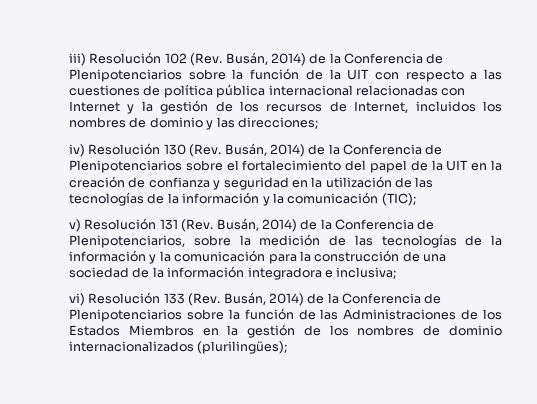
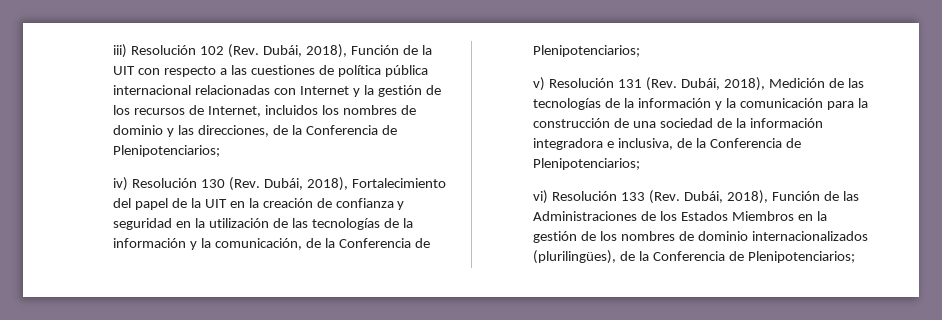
- iii) Resolución 102 (Rev. Busán, 2014) de la Conferencia de Plenipotenciarios sobre la función de la UIT con respecto a las cuestiones de política pública internacional relacionadas con Internet y la gestión de los recursos de Internet, incluidos los nombres de dominio y las direcciones;
- iv) Resolución 130 (Rev. Busán, 2014) de la Conferencia de Plenipotenciarios sobre el fortalecimiento del papel de la UIT en la creación de confianza y seguridad en la utilización de las tecnologías de la información y la comunicación (TIC);
- v) Resolución 131 (Rev. Busán, 2014) de la Conferencia de Plenipotenciarios, sobre la medición de las tecnologías de la información y la comunicación para la construcción de una sociedad de la información integradora e inclusiva;
- vi) Resolución 133 (Rev. Busán, 2014) de la Conferencia de Plenipotenciarios sobre la función de las Administraciones de los Estados Miembros en la gestión de los nombres de dominio internacionalizados (plurilingües);
+ iii) Resolución 102 (Rev. Dubái, 2018), Función de la UIT con respecto a las cuestiones de política pública internacional relacionadas con Internet y la gestión de los recursos de Internet, incluidos los nombres de dominio y las direcciones, de la Conferencia de Plenipotenciarios;
+ iv) Resolución 130 (Rev. Dubái, 2018), Fortalecimiento del papel de la UIT en la creación de confianza y seguridad en la utilización de las tecnologías de la información y la comunicación, de la Conferencia de Plenipotenciarios;
+ v) Resolución 131 (Rev. Dubái, 2018), Medición de las tecnologías de la información y la comunicación para la construcción de una sociedad de la información integradora e inclusiva, de la Conferencia de Plenipotenciarios;
+ vi) Resolución 133 (Rev. Dubái, 2018), Función de las Administraciones de los Estados Miembros en la gestión de los nombres de dominio internacionalizados (plurilingües), de la Conferencia de Plenipotenciarios;

